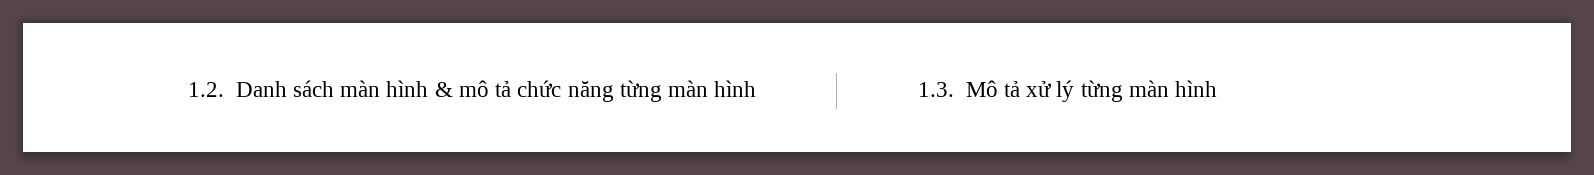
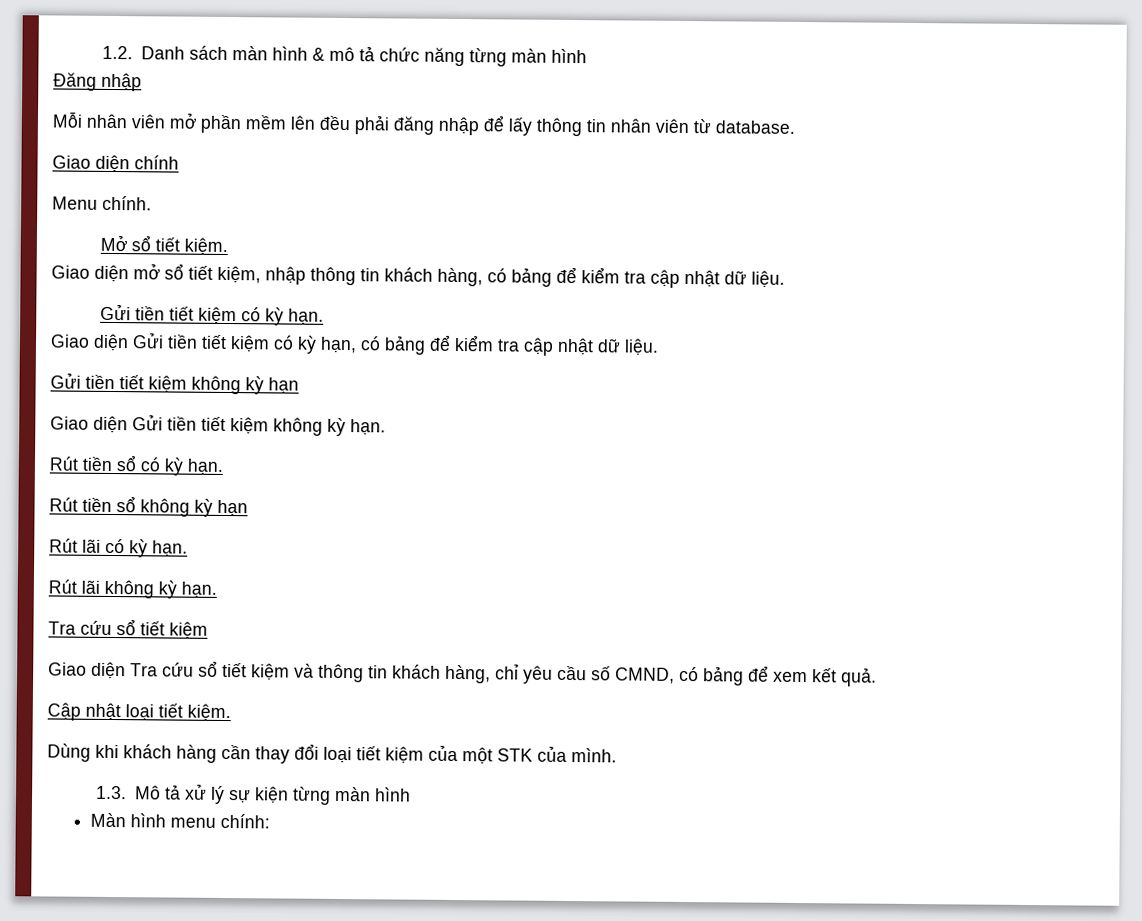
+ Đăng nhập
+ Mỗi nhân viên mở phần mềm lên đều phải đăng nhập để lấy thông tin nhân viên từ database.
+ Giao diện chính
+ Menu chính.
+ Mở sổ tiết kiệm.
+ Giao diện mở sổ tiết kiệm, nhập thông tin khách hàng, có bảng để kiểm tra cập nhật dữ liệu.
+ Gửi tiền tiết kiệm có kỳ hạn.
+ Giao diện Gửi tiền tiết kiệm có kỳ hạn, có bảng để kiểm tra cập nhật dữ liệu.
+ Gửi tiền tiết kiệm không kỳ hạn
+ Giao diện Gửi tiền tiết kiệm không kỳ hạn.
+ Rút tiền sổ có kỳ hạn.
+ Rút tiền sổ không kỳ hạn
+ Rút lãi có kỳ hạn.
+ Rút lãi không kỳ hạn.
+ Tra cứu sổ tiết kiệm
+ Giao diện Tra cứu sổ tiết kiệm và thông tin khách hàng, chỉ yêu cầu số CMND, có bảng để xem kết quả.
+ Cập nhật loại tiết kiệm.
+ Dùng khi khách hàng cần thay đổi loại tiết kiệm của một STK của mình.
- 1.3. Mô tả xử lý từng màn hình
+ 1.3. Mô tả xử lý sự kiện từng màn hình
+ Màn hình menu chính:

